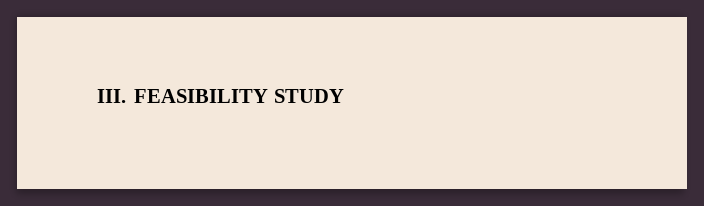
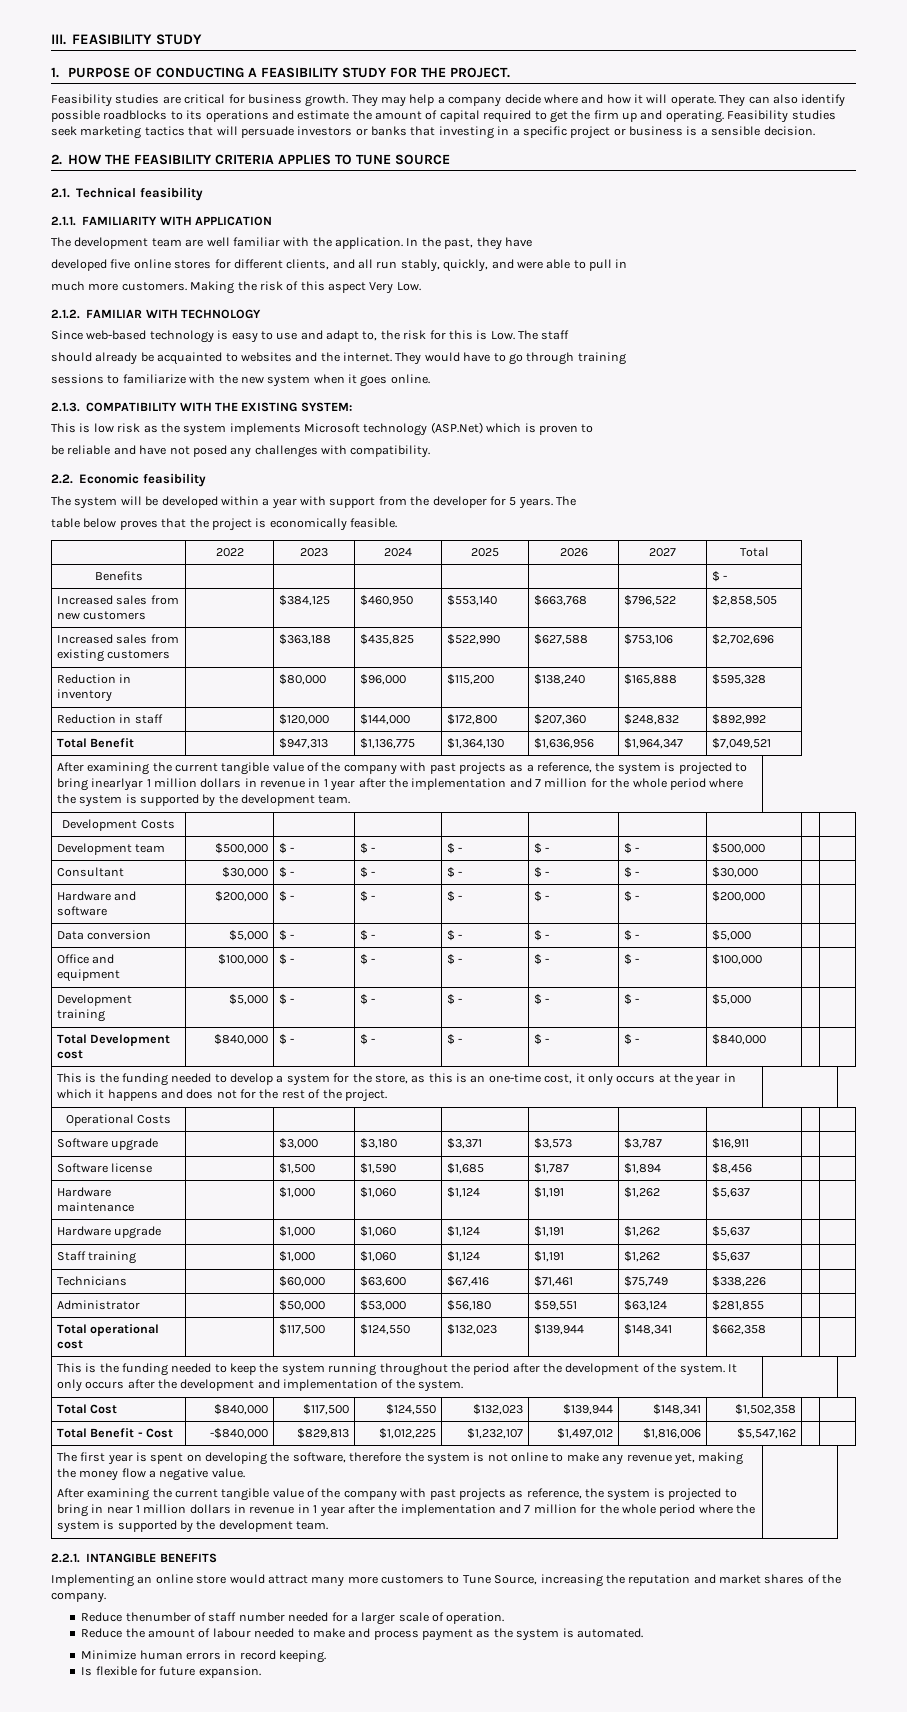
+ 1. PURPOSE OF CONDUCTING A FEASIBILITY STUDY FOR THE PROJECT.
+ Feasibility studies are critical for business growth. They may help a company decide where and how it will operate. They can also identify possible roadblocks to its operations and estimate the amount of capital required to get the firm up and operating. Feasibility studies seek marketing tactics that will persuade investors or banks that investing in a specific project or business is a sensible decision.
+ 2. HOW THE FEASIBILITY CRITERIA APPLIES TO TUNE SOURCE
+ 2.1. Technical feasibility
+ 2.1.1. FAMILIARITY WITH APPLICATION
+ The development team are well familiar with the application. In the past, they have
+ developed five online stores for different clients, and all run stably, quickly, and were able to pull in
+ much more customers. Making the risk of this aspect Very Low.
+ 2.1.2. FAMILIAR WITH TECHNOLOGY
+ Since web-based technology is easy to use and adapt to, the risk for this is Low. The staff
+ should already be acquainted to websites and the internet. They would have to go through training
+ sessions to familiarize with the new system when it goes online.
+ 2.1.3. COMPATIBILITY WITH THE EXISTING SYSTEM:
+ This is low risk as the system implements Microsoft technology (ASP.Net) which is proven to
+ be reliable and have not posed any challenges with compatibility.
+ 2.2. Economic feasibility
+ The system will be developed within a year with support from the developer for 5 years. The
+ table below proves that the project is economically feasible.
+ | 2022 | 2023 | 2024 | 2025 | 2026 | 2027 | Total
+ Benefits | | | | | | | $ -
+ Increased sales from new customers | | $384,125 | $460,950 | $553,140 | $663,768 | $796,522 | $2,858,505
+ Increased sales from existing customers | | $363,188 | $435,825 | $522,990 | $627,588 | $753,106 | $2,702,696
+ Reduction in inventory | | $80,000 | $96,000 | $115,200 | $138,240 | $165,888 | $595,328
+ Reduction in staff | | $120,000 | $144,000 | $172,800 | $207,360 | $248,832 | $892,992
+ Total Benefit | | $947,313 | $1,136,775 | $1,364,130 | $1,636,956 | $1,964,347 | $7,049,521
+ After examining the current tangible value of the company with past projects as a reference, the system is projected to bring inearlyar 1 million dollars in revenue in 1 year after the implementation and 7 million for the whole period where the system is supported by the development team.
+ Development Costs | | | | | | | | |
+ Development team | $500,000 | $ - | $ - | $ - | $ - | $ - | $500,000 | |
+ Consultant | $30,000 | $ - | $ - | $ - | $ - | $ - | $30,000 | |
+ Hardware and software | $200,000 | $ - | $ - | $ - | $ - | $ - | $200,000 | |
+ Data conversion | $5,000 | $ - | $ - | $ - | $ - | $ - | $5,000 | |
+ Office and equipment | $100,000 | $ - | $ - | $ - | $ - | $ - | $100,000 | |
+ Development training | $5,000 | $ - | $ - | $ - | $ - | $ - | $5,000 | |
+ Total Development cost | $840,000 | $ - | $ - | $ - | $ - | $ - | $840,000 | |
+ This is the funding needed to develop a system for the store, as this is an one-time cost, it only occurs at the year in which it happens and does not for the rest of the project. |
+ Operational Costs | | | | | | | | |
+ Software upgrade | | $3,000 | $3,180 | $3,371 | $3,573 | $3,787 | $16,911 | |
+ Software license | | $1,500 | $1,590 | $1,685 | $1,787 | $1,894 | $8,456 | |
+ Hardware maintenance | | $1,000 | $1,060 | $1,124 | $1,191 | $1,262 | $5,637 | |
+ Hardware upgrade | | $1,000 | $1,060 | $1,124 | $1,191 | $1,262 | $5,637 | |
+ Staff training | | $1,000 | $1,060 | $1,124 | $1,191 | $1,262 | $5,637 | |
+ Technicians | | $60,000 | $63,600 | $67,416 | $71,461 | $75,749 | $338,226 | |
+ Administrator | | $50,000 | $53,000 | $56,180 | $59,551 | $63,124 | $281,855 | |
+ Total operational cost | | $117,500 | $124,550 | $132,023 | $139,944 | $148,341 | $662,358 | |
+ This is the funding needed to keep the system running throughout the period after the development of the system. It only occurs after the development and implementation of the system. |
+ Total Cost | $840,000 | $117,500 | $124,550 | $132,023 | $139,944 | $148,341 | $1,502,358 | |
+ Total Benefit - Cost | -$840,000 | $829,813 | $1,012,225 | $1,232,107 | $1,497,012 | $1,816,006 | $5,547,162 | |
+ The first year is spent on developing the software, therefore the system is not online to make any revenue yet, making the money flow a negative value.
+ After examining the current tangible value of the company with past projects as reference, the system is projected to bring in near 1 million dollars in revenue in 1 year after the implementation and 7 million for the whole period where the system is supported by the development team. |
+ 2.2.1. INTANGIBLE BENEFITS
+ Implementing an online store would attract many more customers to Tune Source, increasing the reputation and market shares of the company.
+ Reduce thenumber of staff number needed for a larger scale of operation.
+ Reduce the amount of labour needed to make and process payment as the system is automated.
+ Minimize human errors in record keeping.
+ Is flexible for future expansion.

